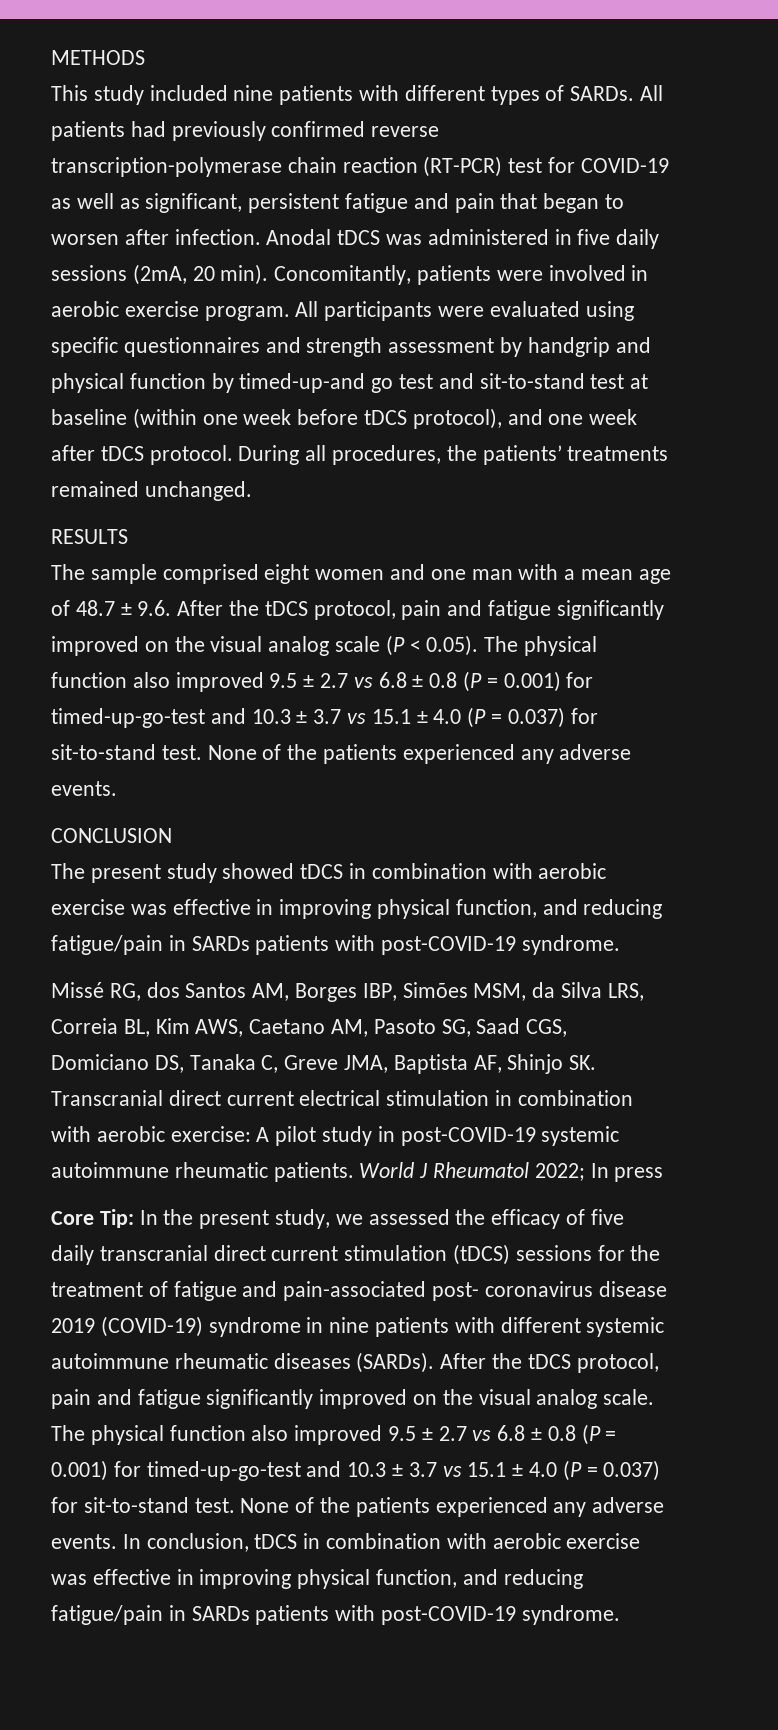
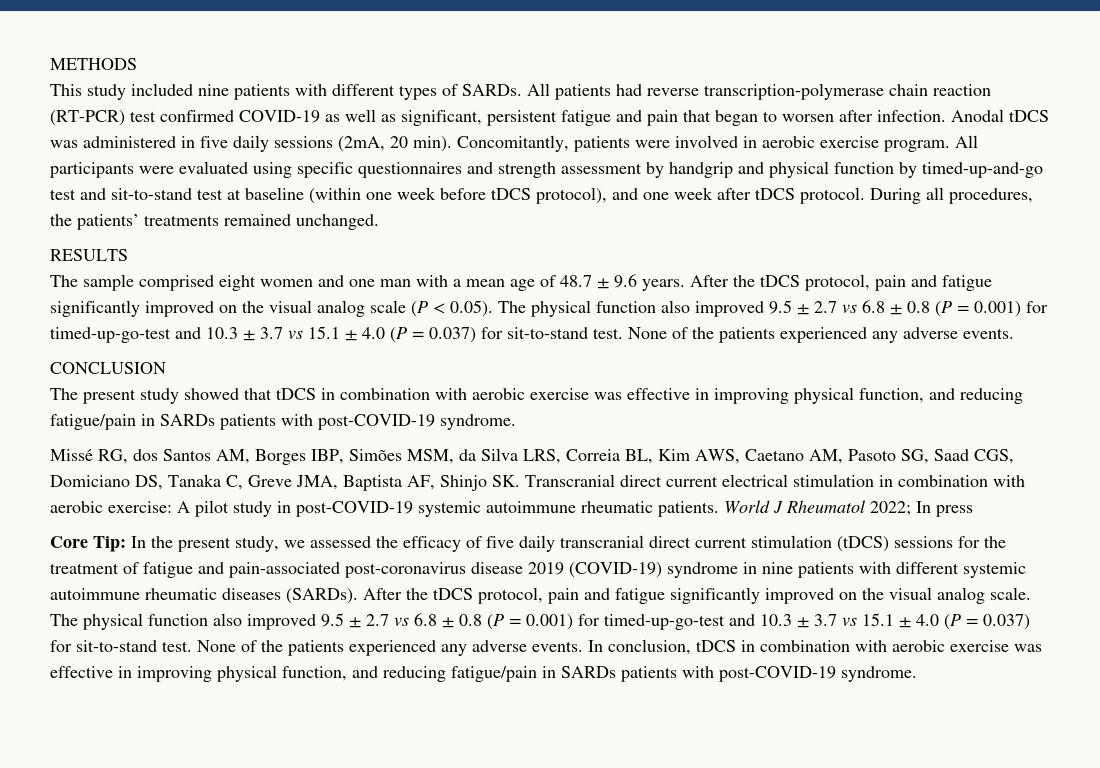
- All patients had previously confirmed reverse transcription-polymerase chain reaction (RT-PCR) test for COVID-19 as well as significant, persistent fatigue and pain that began to worsen after infection.
+ All patients had reverse transcription-polymerase chain reaction (RT-PCR) test confirmed COVID-19 as well as significant, persistent fatigue and pain that began to worsen after infection.
- All participants were evaluated using specific questionnaires and strength assessment by handgrip and physical function by timed-up-and go test and sit-to-stand test at baseline (within one week before tDCS protocol), and one week after tDCS protocol.
+ All participants were evaluated using specific questionnaires and strength assessment by handgrip and physical function by timed-up-and-go test and sit-to-stand test at baseline (within one week before tDCS protocol), and one week after tDCS protocol.
- The sample comprised eight women and one man with a mean age of 48.7 ± 9.6. After the tDCS protocol, pain and fatigue significantly improved on the visual analog scale (P < 0.05). The physical function also improved 9.5 ± 2.7 vs 6.8 ± 0.8 (P = 0.001) for timed-up-go-test and 10.3 ± 3.7 vs 15.1 ± 4.0 (P = 0.037) for sit-to-stand test.
+ The sample comprised eight women and one man with a mean age of 48.7 ± 9.6 years. After the tDCS protocol, pain and fatigue significantly improved on the visual analog scale (P < 0.05). The physical function also improved 9.5 ± 2.7 vs 6.8 ± 0.8 (P = 0.001) for timed-up-go-test and 10.3 ± 3.7 vs 15.1 ± 4.0 (P = 0.037) for sit-to-stand test.
- The present study showed tDCS in combination with aerobic exercise was effective in improving physical function, and reducing fatigue/pain in SARDs patients with post-COVID-19 syndrome.
+ The present study showed that tDCS in combination with aerobic exercise was effective in improving physical function, and reducing fatigue/pain in SARDs patients with post-COVID-19 syndrome.
- Core Tip: In the present study, we assessed the efficacy of five daily transcranial direct current stimulation (tDCS) sessions for the treatment of fatigue and pain-associated post- coronavirus disease 2019 (COVID-19) syndrome in nine patients with different systemic autoimmune rheumatic diseases (SARDs).
+ Core Tip: In the present study, we assessed the efficacy of five daily transcranial direct current stimulation (tDCS) sessions for the treatment of fatigue and pain-associated post-coronavirus disease 2019 (COVID-19) syndrome in nine patients with different systemic autoimmune rheumatic diseases (SARDs).

